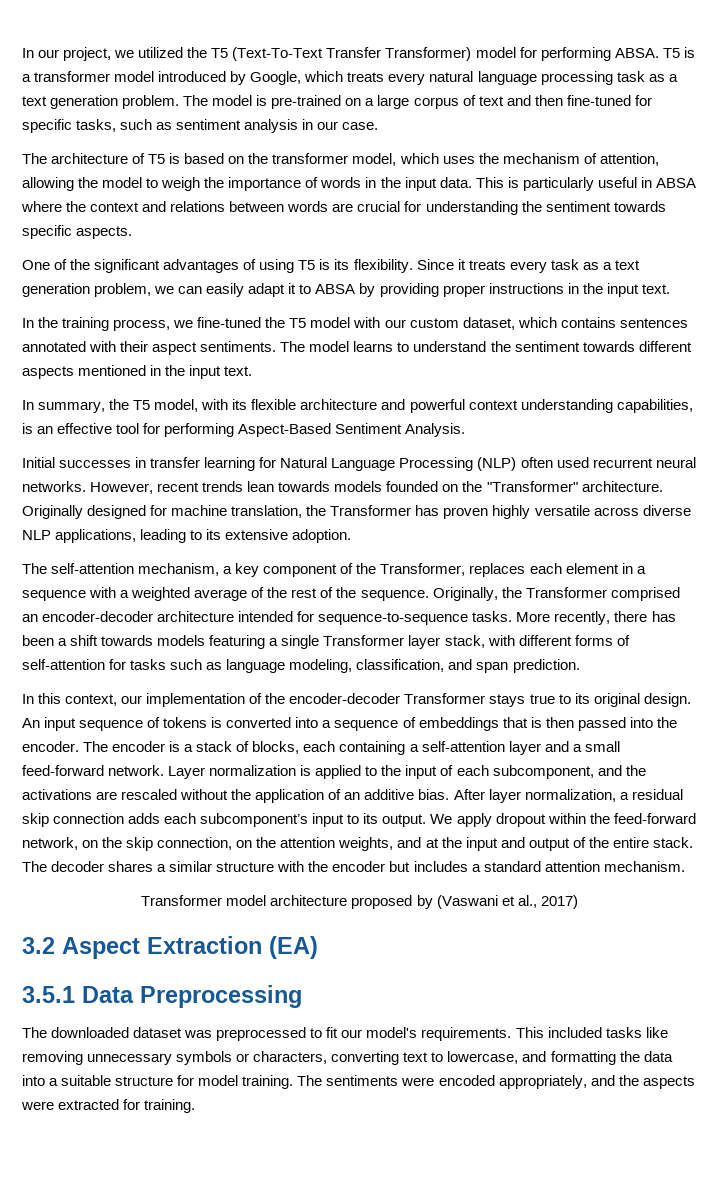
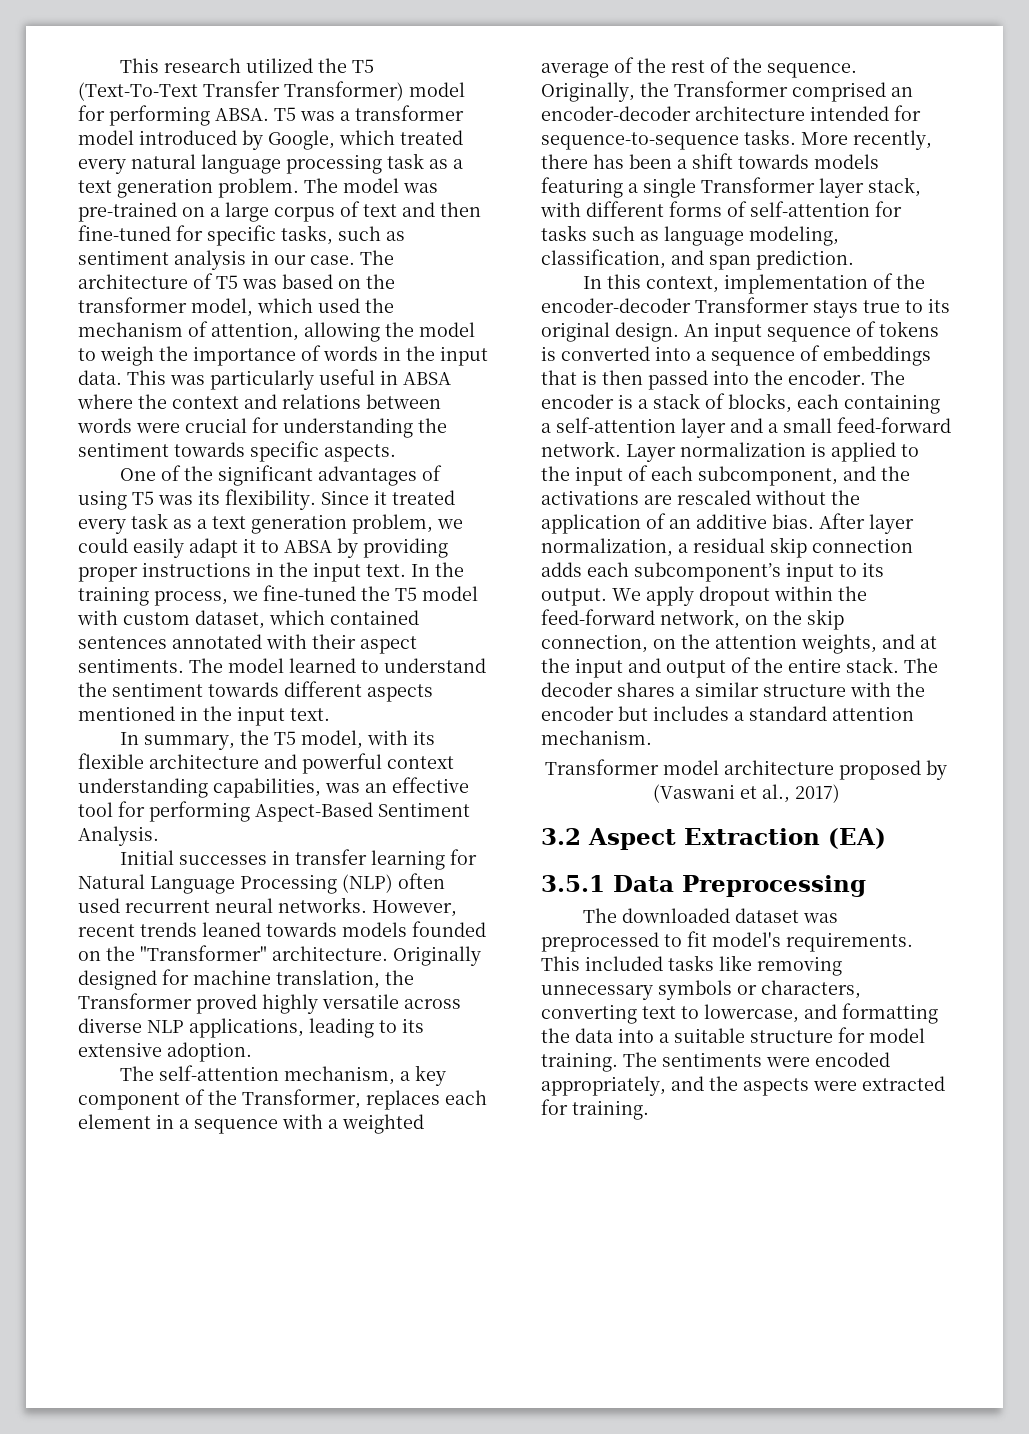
- In our project, we utilized the T5 (Text-To-Text Transfer Transformer) model for performing ABSA.
+ This research utilized the T5 (Text-To-Text Transfer Transformer) model for performing ABSA.
- T5 is a transformer model introduced by Google, which treats every natural language processing task as a text generation problem.
+ T5 was a transformer model introduced by Google, which treated every natural language processing task as a text generation problem.
- The model is pre-trained on a large corpus of text and then fine-tuned for specific tasks, such as sentiment analysis in our case.
- The architecture of T5 is based on the transformer model, which uses the mechanism of attention, allowing the model to weigh the importance of words in the input data.
+ The model was pre-trained on a large corpus of text and then fine-tuned for specific tasks, such as sentiment analysis in our case. The architecture of T5 was based on the transformer model, which used the mechanism of attention, allowing the model to weigh the importance of words in the input data.
- This is particularly useful in ABSA where the context and relations between words are crucial for understanding the sentiment towards specific aspects.
+ This was particularly useful in ABSA where the context and relations between words were crucial for understanding the sentiment towards specific aspects.
- One of the significant advantages of using T5 is its flexibility.
+ One of the significant advantages of using T5 was its flexibility.
- Since it treats every task as a text generation problem, we can easily adapt it to ABSA by providing proper instructions in the input text.
- In the training process, we fine-tuned the T5 model with our custom dataset, which contains sentences annotated with their aspect sentiments.
+ Since it treated every task as a text generation problem, we could easily adapt it to ABSA by providing proper instructions in the input text. In the training process, we fine-tuned the T5 model with custom dataset, which contained sentences annotated with their aspect sentiments.
- The model learns to understand the sentiment towards different aspects mentioned in the input text.
+ The model learned to understand the sentiment towards different aspects mentioned in the input text.
- In summary, the T5 model, with its flexible architecture and powerful context understanding capabilities, is an effective tool for performing Aspect-Based Sentiment Analysis.
+ In summary, the T5 model, with its flexible architecture and powerful context understanding capabilities, was an effective tool for performing Aspect-Based Sentiment Analysis.
- However, recent trends lean towards models founded on the "Transformer" architecture.
+ However, recent trends leaned towards models founded on the "Transformer" architecture.
- Originally designed for machine translation, the Transformer has proven highly versatile across diverse NLP applications, leading to its extensive adoption.
+ Originally designed for machine translation, the Transformer proved highly versatile across diverse NLP applications, leading to its extensive adoption.
- In this context, our implementation of the encoder-decoder Transformer stays true to its original design.
+ In this context, implementation of the encoder-decoder Transformer stays true to its original design.
- The downloaded dataset was preprocessed to fit our model's requirements.
+ The downloaded dataset was preprocessed to fit model's requirements.

